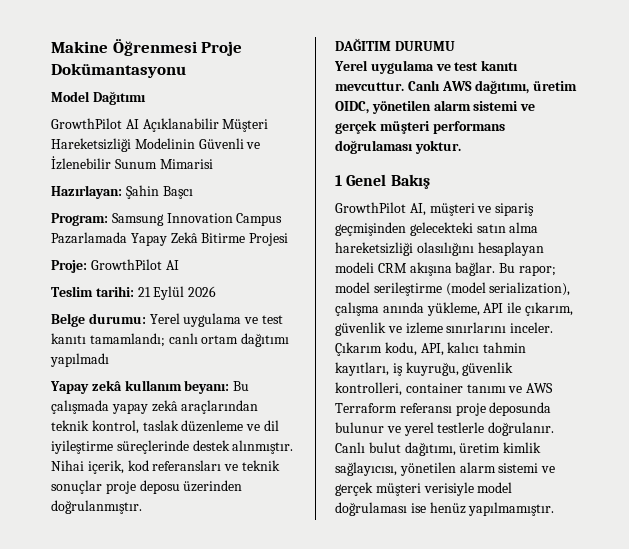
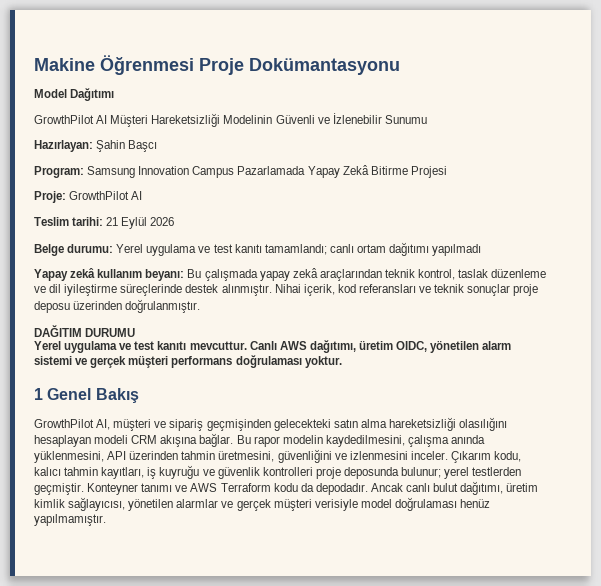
- GrowthPilot AI Açıklanabilir Müşteri Hareketsizliği Modelinin Güvenli ve İzlenebilir Sunum Mimarisi
+ GrowthPilot AI Müşteri Hareketsizliği Modelinin Güvenli ve İzlenebilir Sunumu
- Bu rapor; model serileştirme (model serialization), çalışma anında yükleme, API ile çıkarım, güvenlik ve izleme sınırlarını inceler.
+ Bu rapor modelin kaydedilmesini, çalışma anında yüklenmesini, API üzerinden tahmin üretmesini, güvenliğini ve izlenmesini inceler.
- Çıkarım kodu, API, kalıcı tahmin kayıtları, iş kuyruğu, güvenlik kontrolleri, container tanımı ve AWS Terraform referansı proje deposunda bulunur ve yerel testlerle doğrulanır. Canlı bulut dağıtımı, üretim kimlik sağlayıcısı, yönetilen alarm sistemi ve gerçek müşteri verisiyle model doğrulaması ise henüz yapılmamıştır.
+ Çıkarım kodu, kalıcı tahmin kayıtları, iş kuyruğu ve güvenlik kontrolleri proje deposunda bulunur; yerel testlerden geçmiştir. Konteyner tanımı ve AWS Terraform kodu da depodadır. Ancak canlı bulut dağıtımı, üretim kimlik sağlayıcısı, yönetilen alarmlar ve gerçek müşteri verisiyle model doğrulaması henüz yapılmamıştır.

